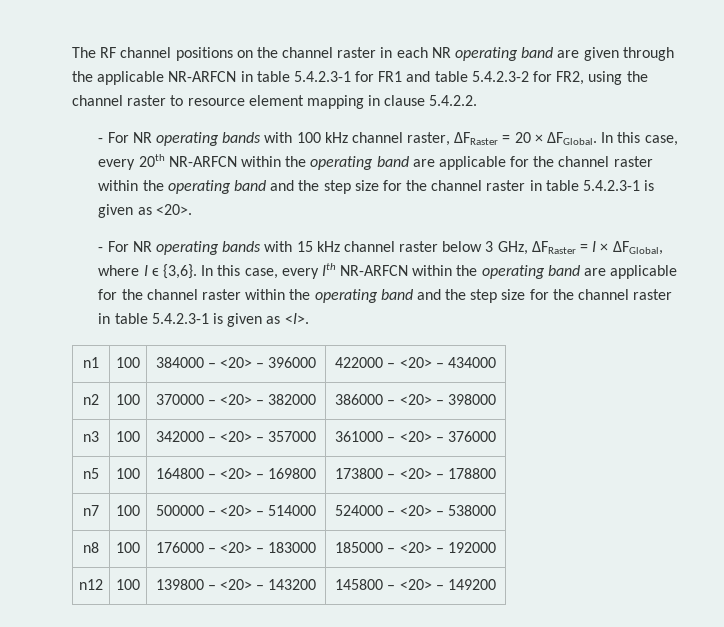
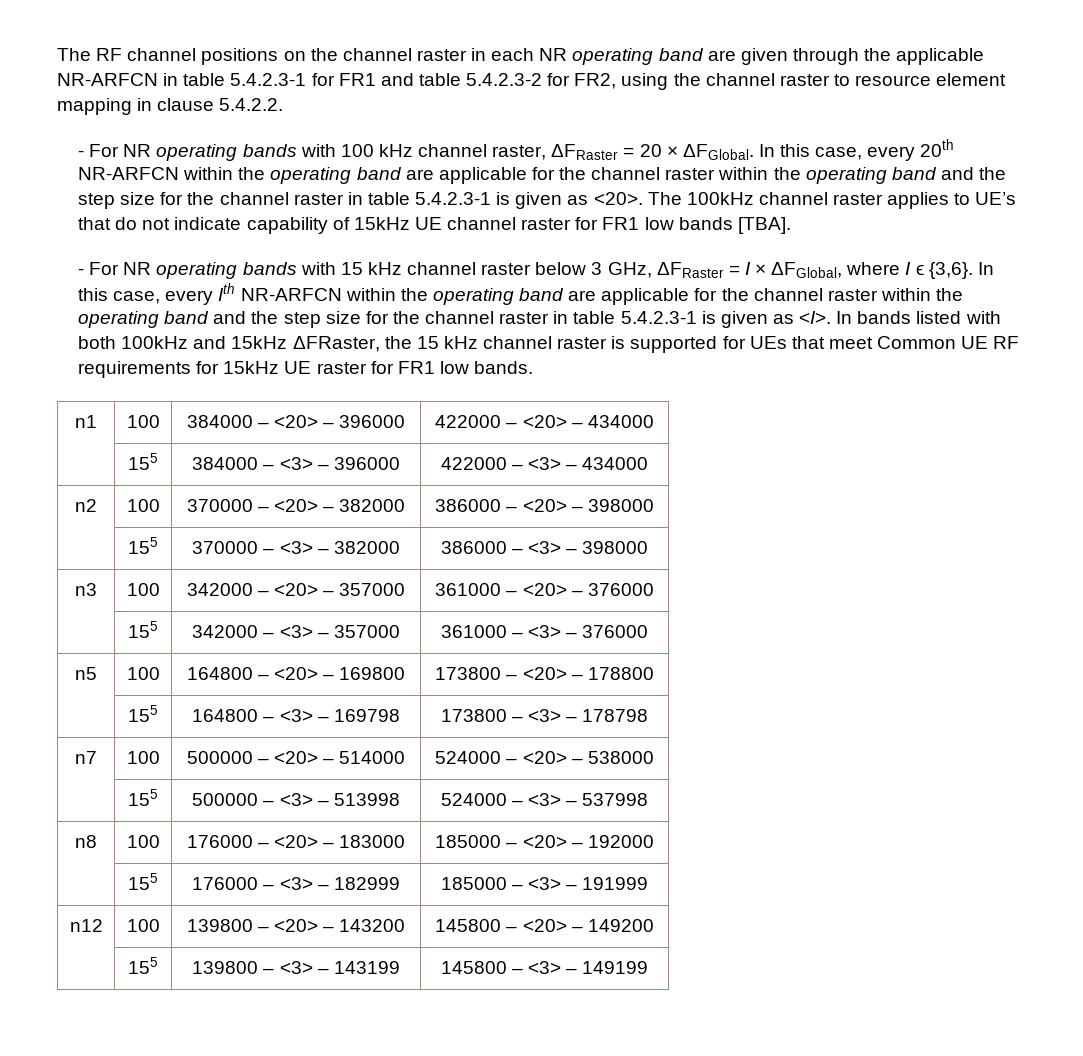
+ The 100kHz channel raster applies to UE’s that do not indicate capability of 15kHz UE channel raster for FR1 low bands [TBA].
+ In bands listed with both 100kHz and 15kHz ΔFRaster, the 15 kHz channel raster is supported for UEs that meet Common UE RF requirements for 15kHz UE raster for FR1 low bands.
+ | 155 | 384000 – <3> – 396000 | 422000 – <3> – 434000
+ | 155 | 370000 – <3> – 382000 | 386000 – <3> – 398000
+ | 155 | 342000 – <3> – 357000 | 361000 – <3> – 376000
+ | 155 | 164800 – <3> – 169798 | 173800 – <3> – 178798
+ | 155 | 500000 – <3> – 513998 | 524000 – <3> – 537998
+ | 155 | 176000 – <3> – 182999 | 185000 – <3> – 191999
+ | 155 | 139800 – <3> – 143199 | 145800 – <3> – 149199

